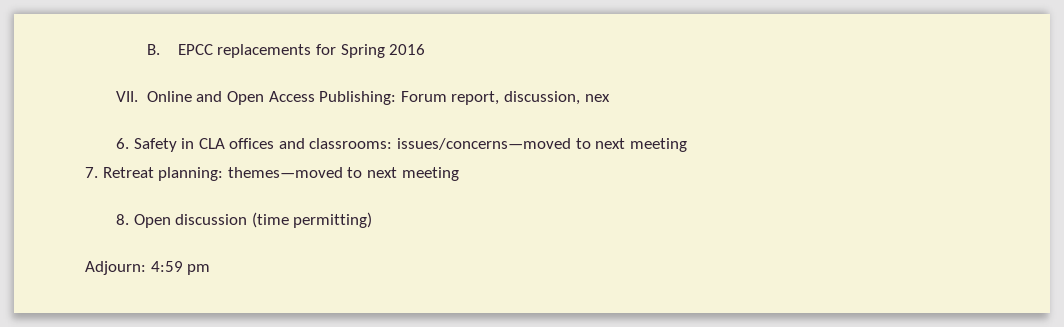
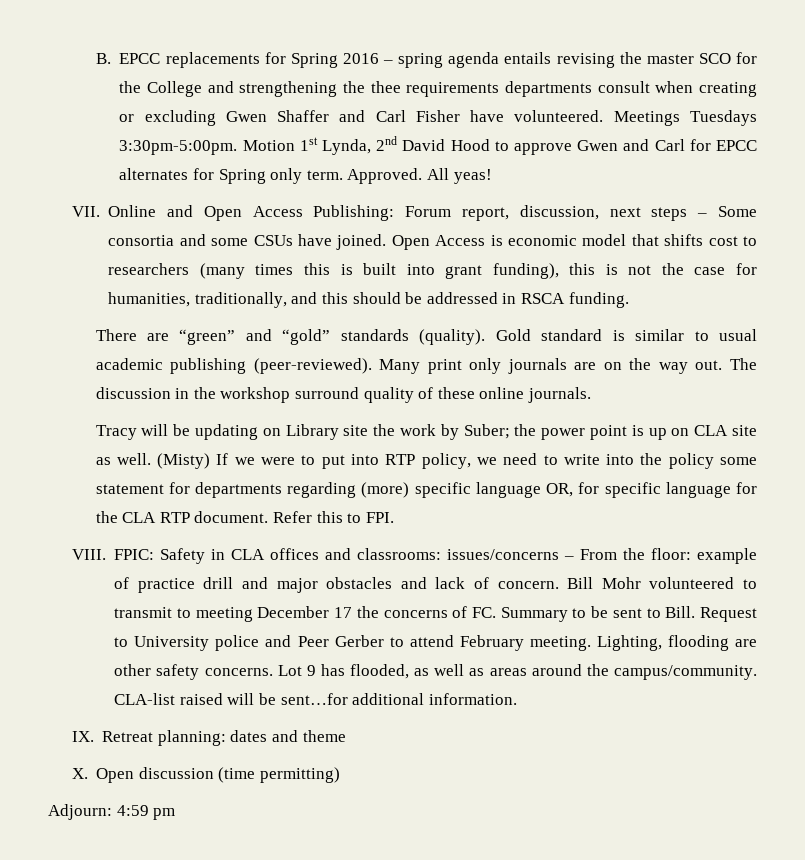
- B. EPCC replacements for Spring 2016
+ B. EPCC replacements for Spring 2016 – spring agenda entails revising the master SCO for the College and strengthening the thee requirements departments consult when creating or excluding Gwen Shaffer and Carl Fisher have volunteered. Meetings Tuesdays 3:30pm-5:00pm. Motion 1st Lynda, 2nd David Hood to approve Gwen and Carl for EPCC alternates for Spring only term. Approved. All yeas!
- VII. Online and Open Access Publishing: Forum report, discussion, nex
- 6. Safety in CLA offices and classrooms: issues/concerns—moved to next meeting
- 7. Retreat planning: themes—moved to next meeting
- 8. Open discussion (time permitting)
+ VII. Online and Open Access Publishing: Forum report, discussion, next steps – Some consortia and some CSUs have joined. Open Access is economic model that shifts cost to researchers (many times this is built into grant funding), this is not the case for humanities, traditionally, and this should be addressed in RSCA funding.
+ There are “green” and “gold” standards (quality). Gold standard is similar to usual academic publishing (peer-reviewed). Many print only journals are on the way out. The discussion in the workshop surround quality of these online journals.
+ Tracy will be updating on Library site the work by Suber; the power point is up on CLA site as well. (Misty) If we were to put into RTP policy, we need to write into the policy some statement for departments regarding (more) specific language OR, for specific language for the CLA RTP document. Refer this to FPI.
+ VIII. FPIC: Safety in CLA offices and classrooms: issues/concerns – From the floor: example of practice drill and major obstacles and lack of concern. Bill Mohr volunteered to transmit to meeting December 17 the concerns of FC. Summary to be sent to Bill. Request to University police and Peer Gerber to attend February meeting. Lighting, flooding are other safety concerns. Lot 9 has flooded, as well as areas around the campus/community. CLA-list raised will be sent…for additional information.
+ IX. Retreat planning: dates and theme
+ X. Open discussion (time permitting)

